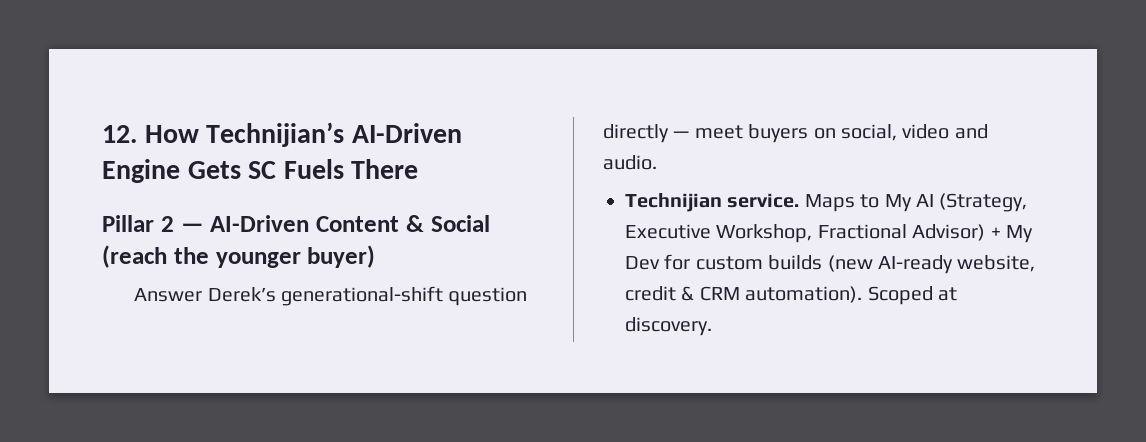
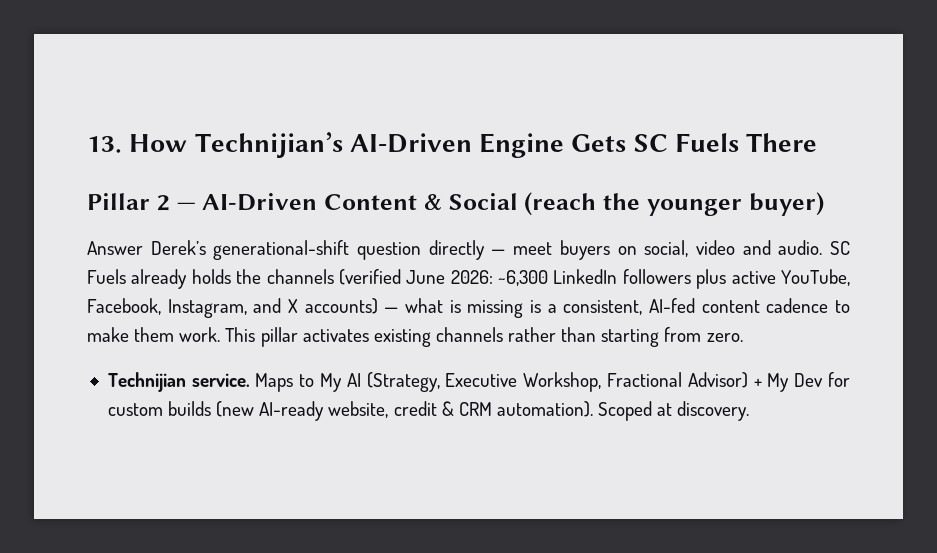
- 12. How Technijian’s AI-Driven Engine Gets SC Fuels There
+ 13. How Technijian’s AI-Driven Engine Gets SC Fuels There
+ SC Fuels already holds the channels (verified June 2026: ~6,300 LinkedIn followers plus active YouTube, Facebook, Instagram, and X accounts) — what is missing is a consistent, AI-fed content cadence to make them work. This pillar activates existing channels rather than starting from zero.

